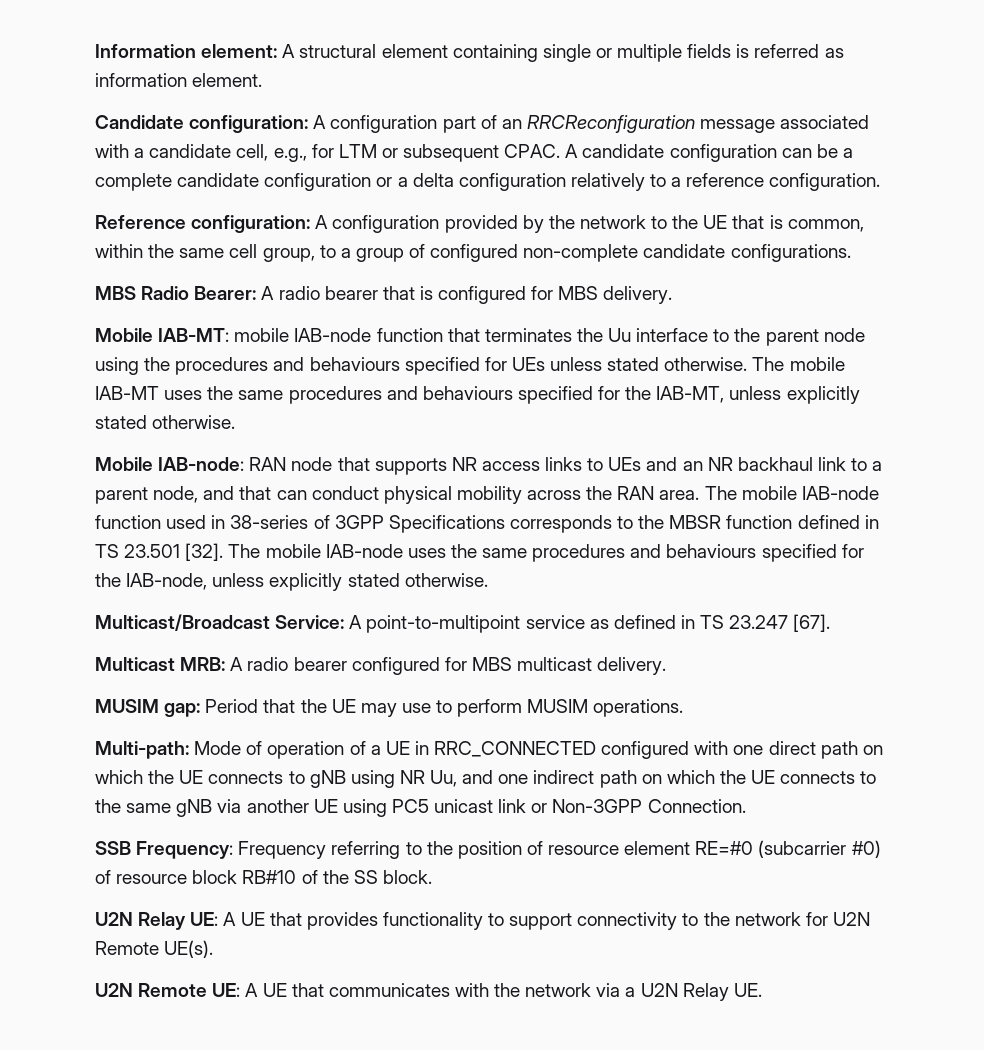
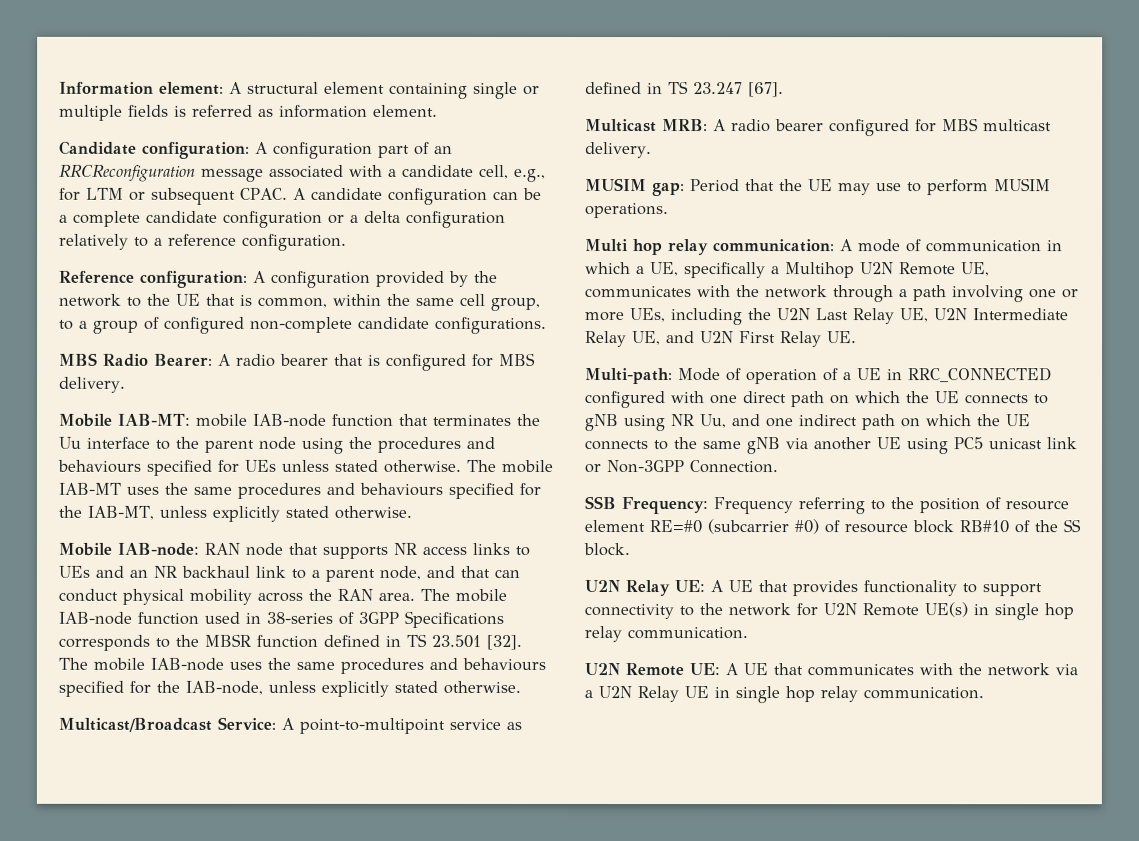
+ Multi hop relay communication: A mode of communication in which a UE, specifically a Multihop U2N Remote UE, communicates with the network through a path involving one or more UEs, including the U2N Last Relay UE, U2N Intermediate Relay UE, and U2N First Relay UE.
- U2N Relay UE: A UE that provides functionality to support connectivity to the network for U2N Remote UE(s).
+ U2N Relay UE: A UE that provides functionality to support connectivity to the network for U2N Remote UE(s) in single hop relay communication.
- U2N Remote UE: A UE that communicates with the network via a U2N Relay UE.
+ U2N Remote UE: A UE that communicates with the network via a U2N Relay UE in single hop relay communication.

